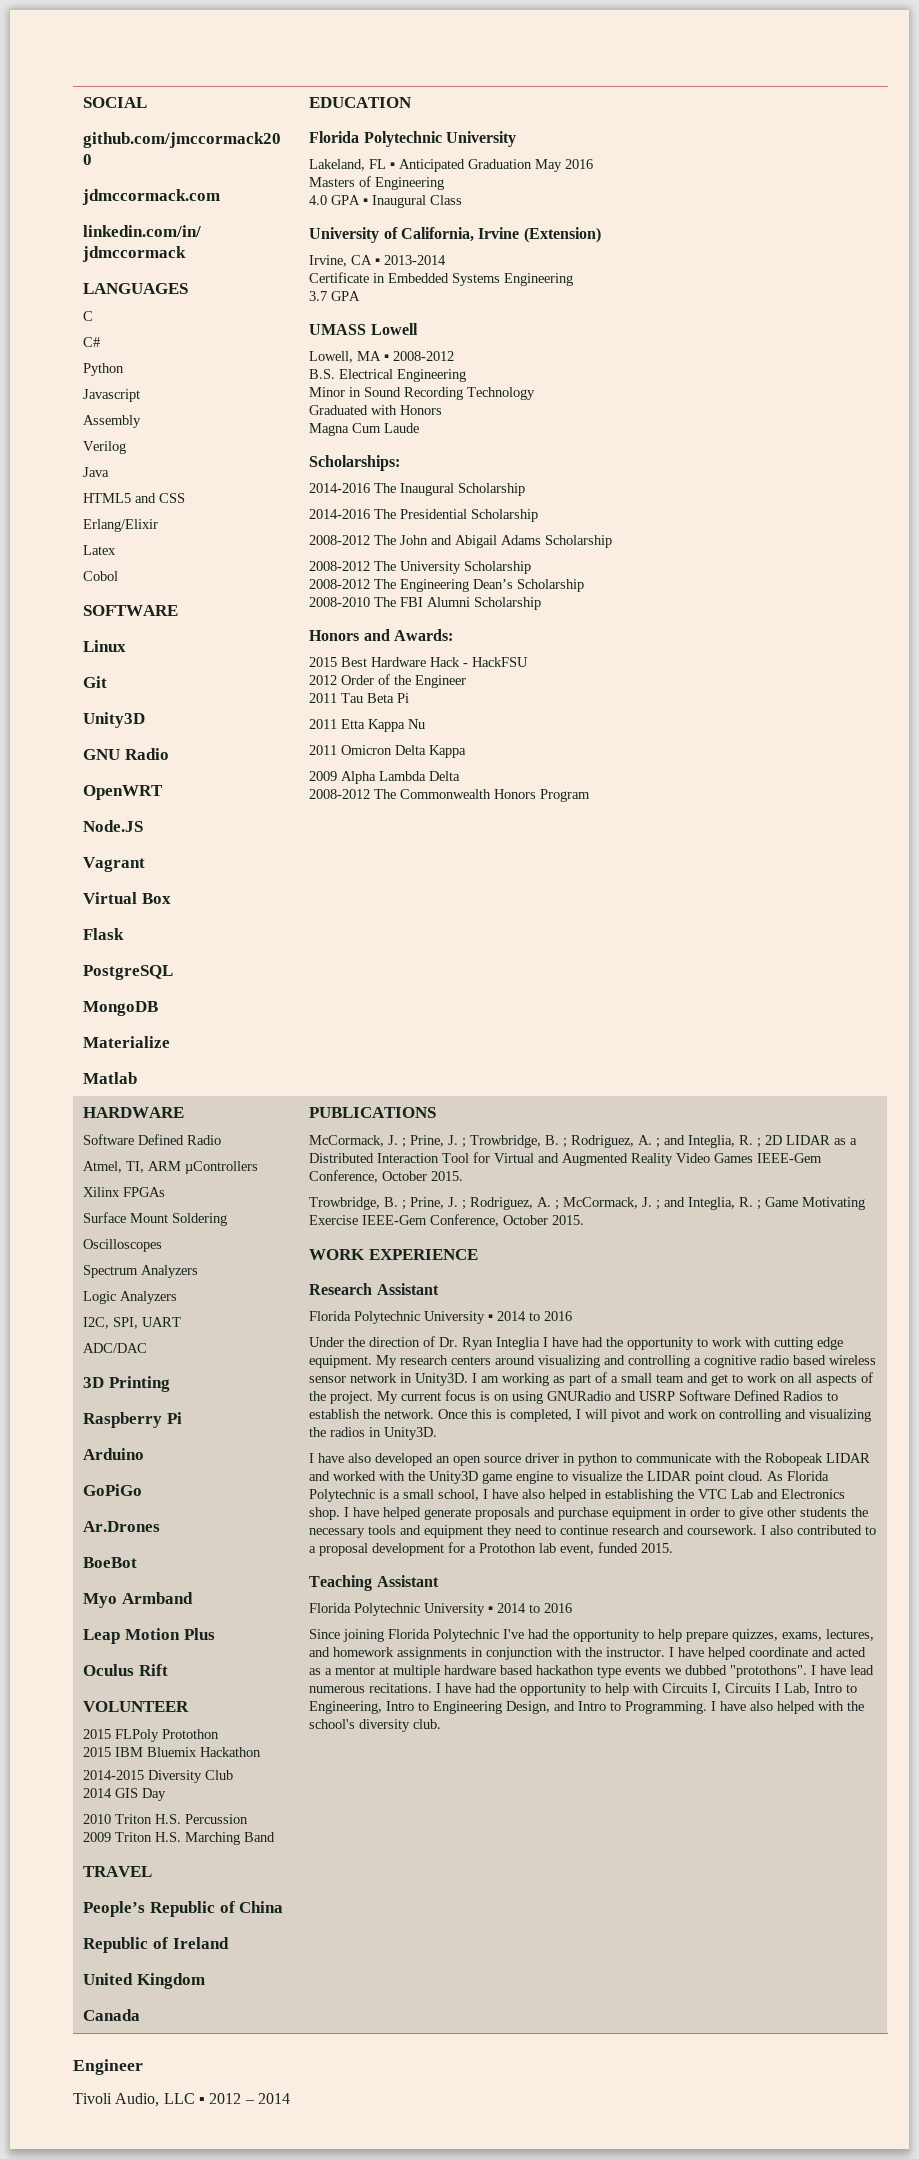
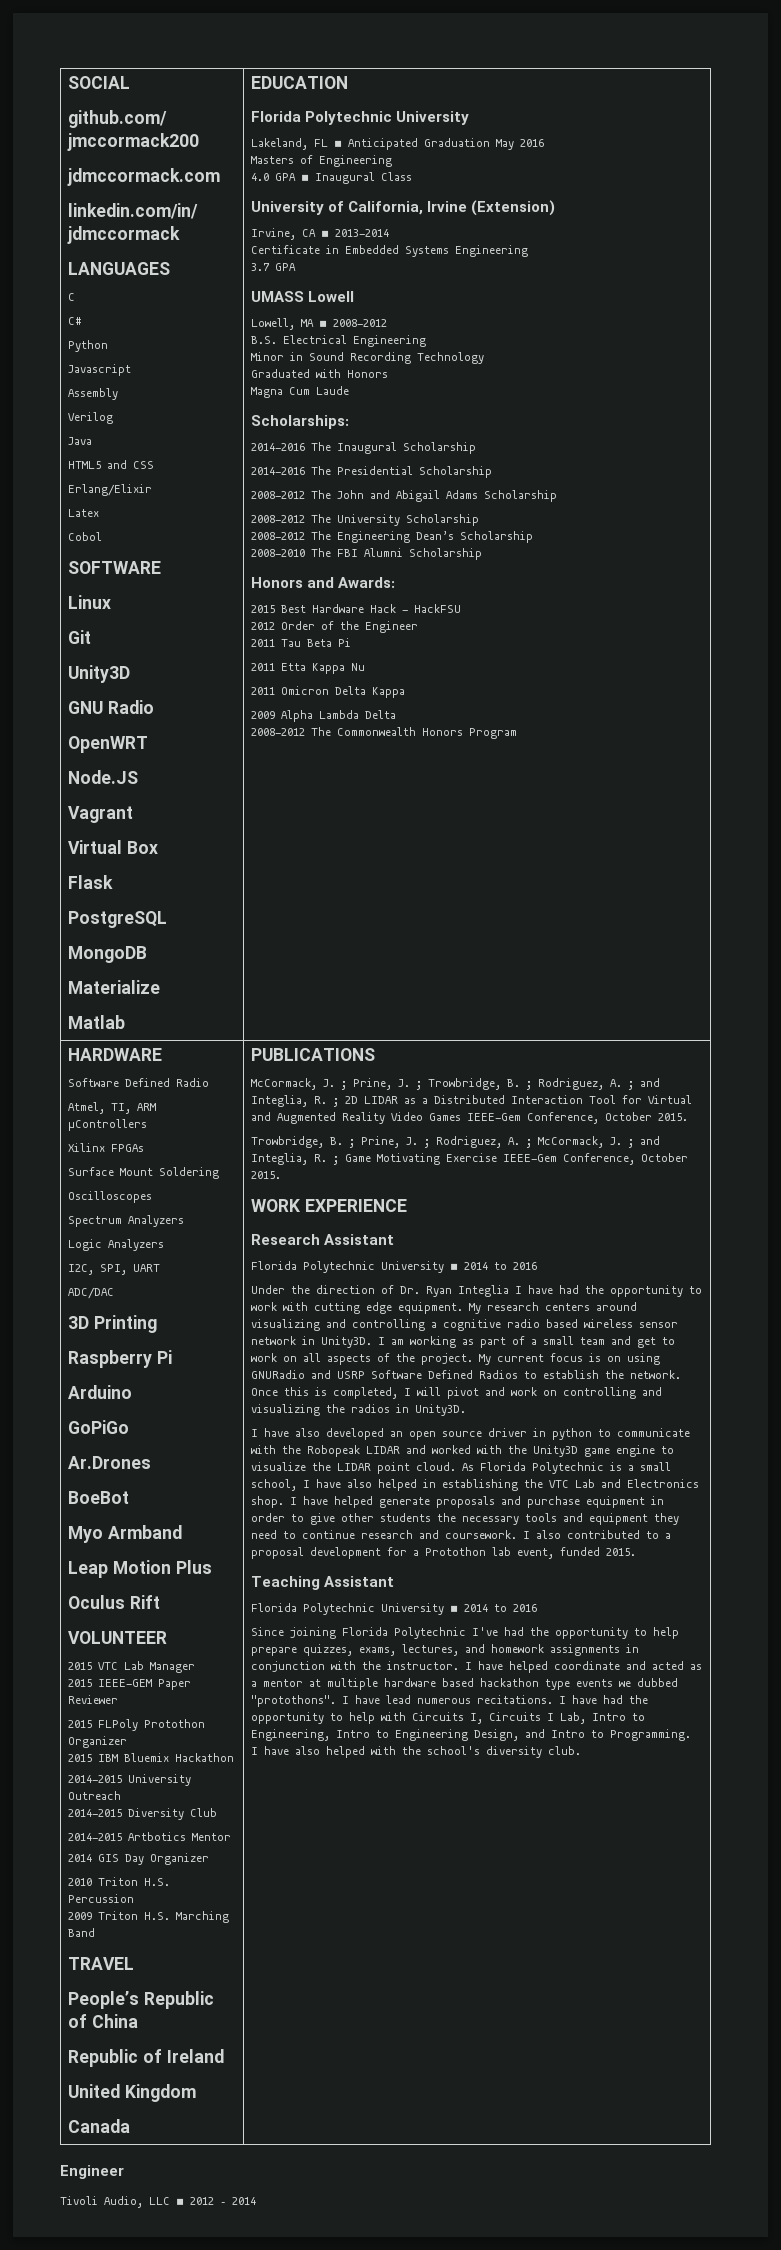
+ 2015 VTC Lab Manager
+ 2015 IEEE-GEM Paper Reviewer
- 2015 FLPoly Protothon
+ 2015 FLPoly Protothon Organizer
+ 2014-2015 University Outreach
+ 2014-2015 Artbotics Mentor
- 2014 GIS Day
+ 2014 GIS Day Organizer

